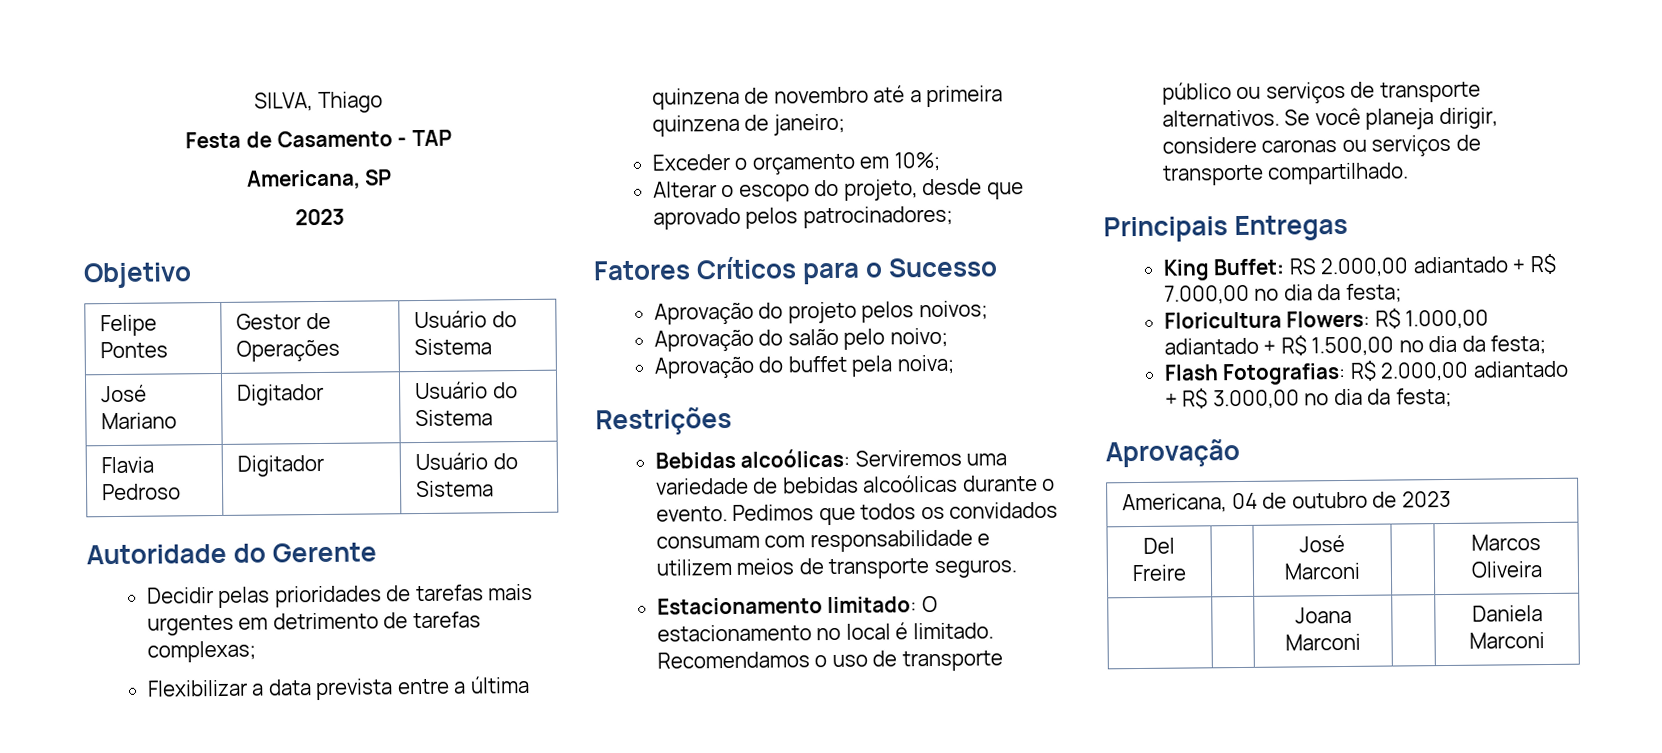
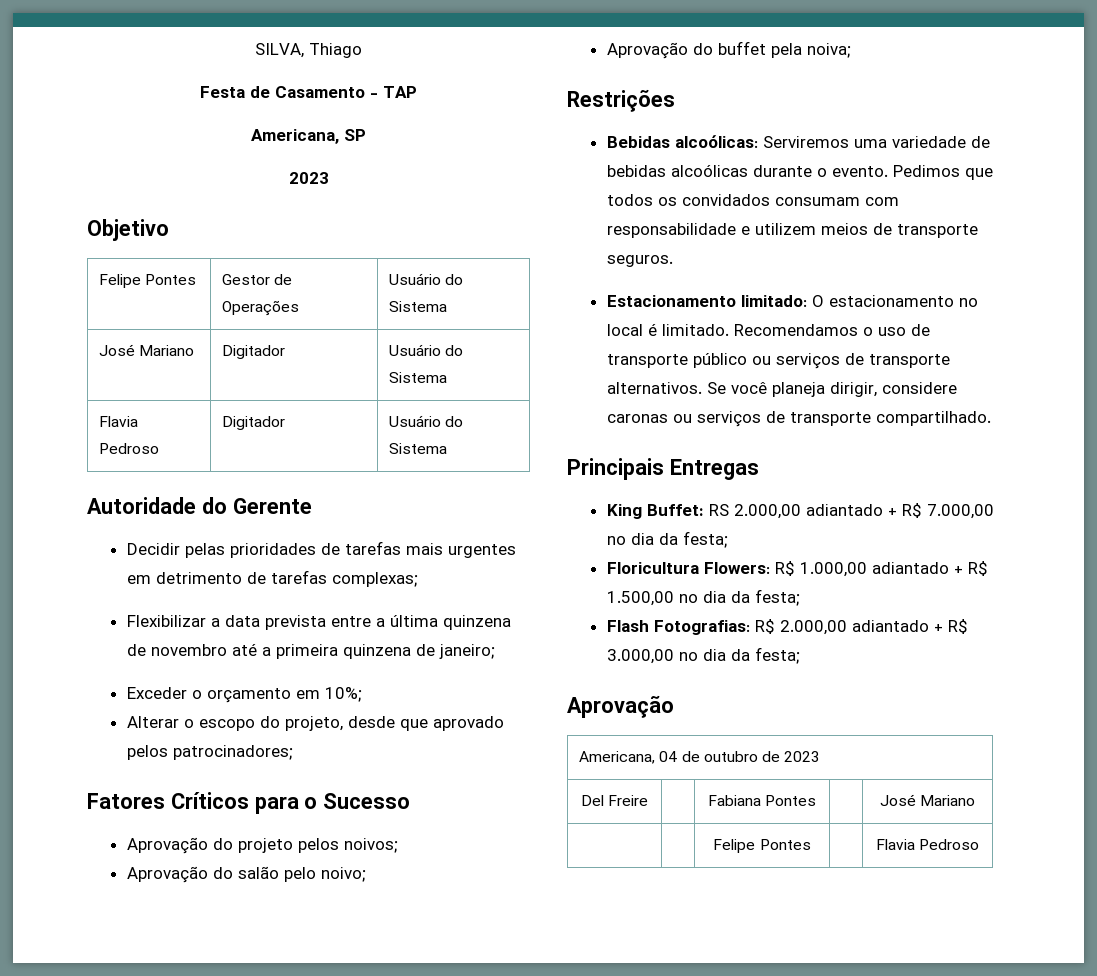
- Del Freire | | José Marconi | | Marcos Oliveira
- | | Joana Marconi | | Daniela Marconi
+ Del Freire | | Fabiana Pontes | | José Mariano
+ | | Felipe Pontes | | Flavia Pedroso

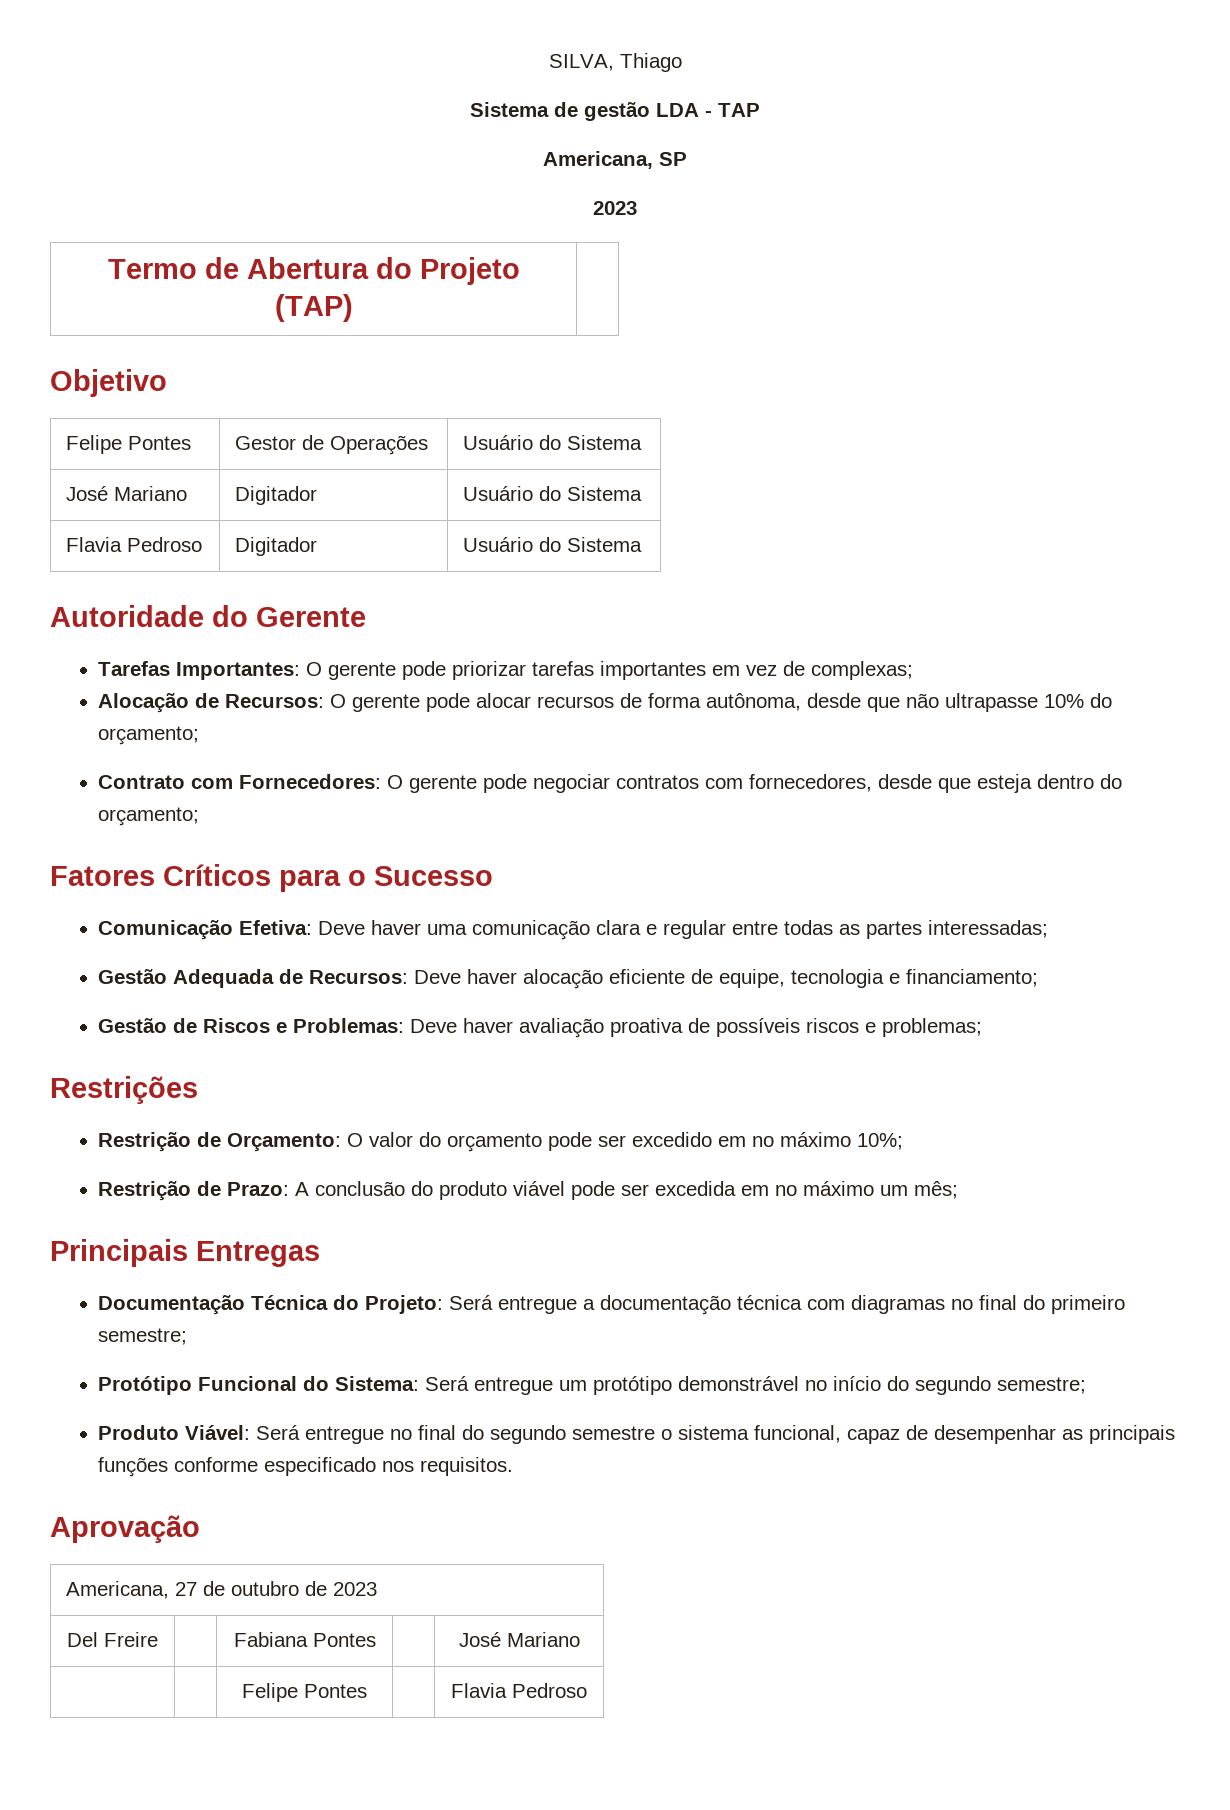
- Festa de Casamento - TAP
+ Sistema de gestão LDA - TAP
+ Termo de Abertura do Projeto (TAP) |
- Decidir pelas prioridades de tarefas mais urgentes em detrimento de tarefas complexas;
- Flexibilizar a data prevista entre a última quinzena de novembro até a primeira quinzena de janeiro;
- Exceder o orçamento em 10%;
- Alterar o escopo do projeto, desde que aprovado pelos patrocinadores;
+ Tarefas Importantes: O gerente pode priorizar tarefas importantes em vez de complexas;
+ Alocação de Recursos: O gerente pode alocar recursos de forma autônoma, desde que não ultrapasse 10% do orçamento;
+ Contrato com Fornecedores: O gerente pode negociar contratos com fornecedores, desde que esteja dentro do orçamento;
- Aprovação do projeto pelos noivos;
- Aprovação do salão pelo noivo;
- Aprovação do buffet pela noiva;
+ Comunicação Efetiva: Deve haver uma comunicação clara e regular entre todas as partes interessadas;
+ Gestão Adequada de Recursos: Deve haver alocação eficiente de equipe, tecnologia e financiamento;
+ Gestão de Riscos e Problemas: Deve haver avaliação proativa de possíveis riscos e problemas;
  Restrições
- Bebidas alcoólicas: Serviremos uma variedade de bebidas alcoólicas durante o evento. Pedimos que todos os convidados consumam com responsabilidade e utilizem meios de transporte seguros.
- Estacionamento limitado: O estacionamento no local é limitado. Recomendamos o uso de transporte público ou serviços de transporte alternativos. Se você planeja dirigir, considere caronas ou serviços de transporte compartilhado.
+ Restrição de Orçamento: O valor do orçamento pode ser excedido em no máximo 10%;
+ Restrição de Prazo: A conclusão do produto viável pode ser excedida em no máximo um mês;
  Principais Entregas
- King Buffet: RS 2.000,00 adiantado + R$ 7.000,00 no dia da festa;
- Floricultura Flowers: R$ 1.000,00 adiantado + R$ 1.500,00 no dia da festa;
- Flash Fotografias: R$ 2.000,00 adiantado + R$ 3.000,00 no dia da festa;
+ Documentação Técnica do Projeto: Será entregue a documentação técnica com diagramas no final do primeiro semestre;
+ Protótipo Funcional do Sistema: Será entregue um protótipo demonstrável no início do segundo semestre;
+ Produto Viável: Será entregue no final do segundo semestre o sistema funcional, capaz de desempenhar as principais funções conforme especificado nos requisitos.
- Americana, 04 de outubro de 2023
+ Americana, 27 de outubro de 2023

